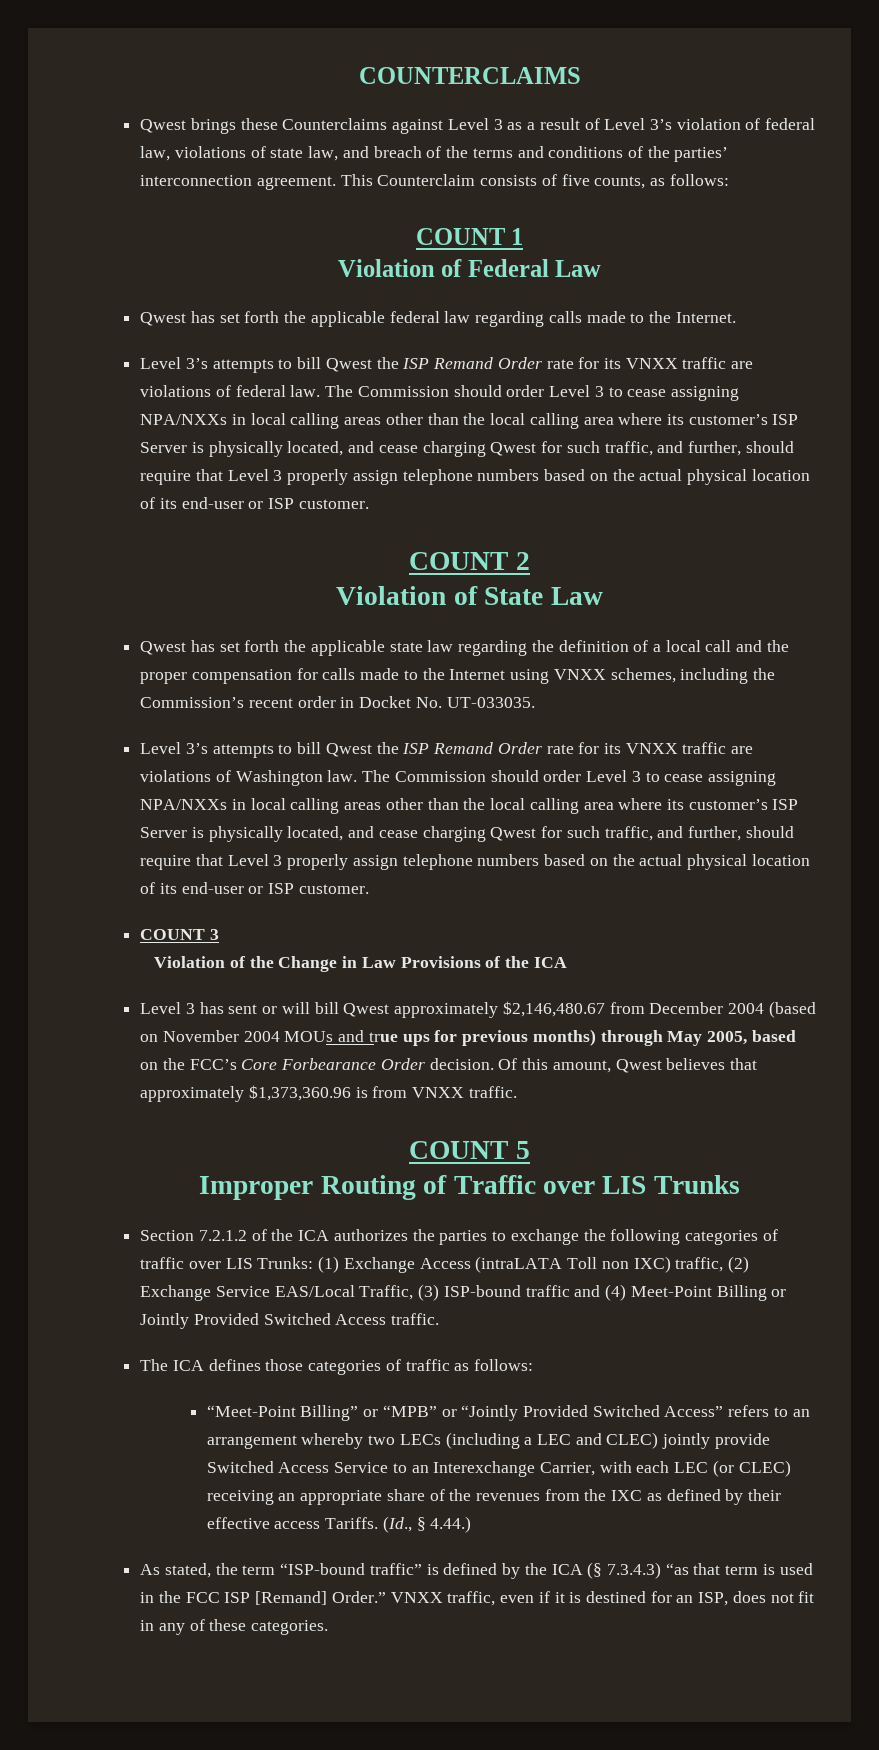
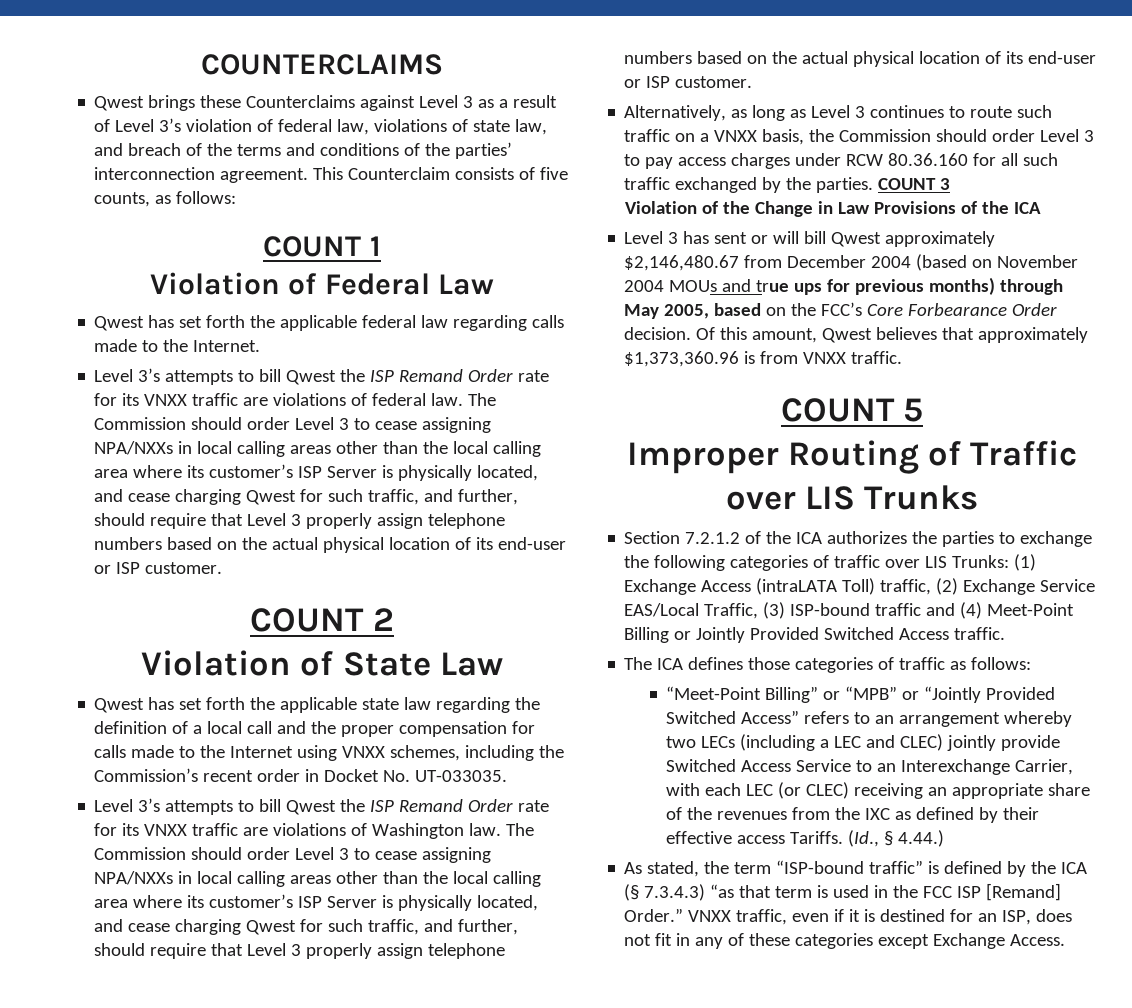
+ Alternatively, as long as Level 3 continues to route such traffic on a VNXX basis, the Commission should order Level 3 to pay access charges under RCW 80.36.160 for all such traffic exchanged by the parties.
- Section 7.2.1.2 of the ICA authorizes the parties to exchange the following categories of traffic over LIS Trunks: (1) Exchange Access (intraLATA Toll non IXC) traffic, (2) Exchange Service EAS/Local Traffic, (3) ISP-bound traffic and (4) Meet-Point Billing or Jointly Provided Switched Access traffic.
+ Section 7.2.1.2 of the ICA authorizes the parties to exchange the following categories of traffic over LIS Trunks: (1) Exchange Access (intraLATA Toll) traffic, (2) Exchange Service EAS/Local Traffic, (3) ISP-bound traffic and (4) Meet-Point Billing or Jointly Provided Switched Access traffic.
- VNXX traffic, even if it is destined for an ISP, does not fit in any of these categories.
+ VNXX traffic, even if it is destined for an ISP, does not fit in any of these categories except Exchange Access.

